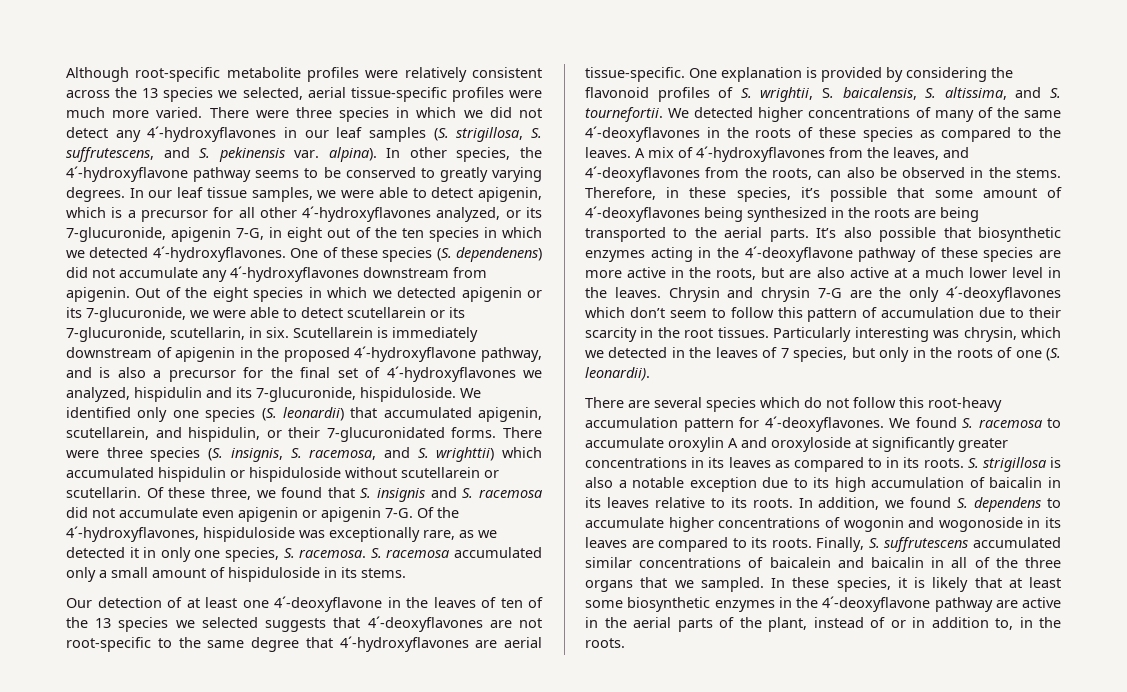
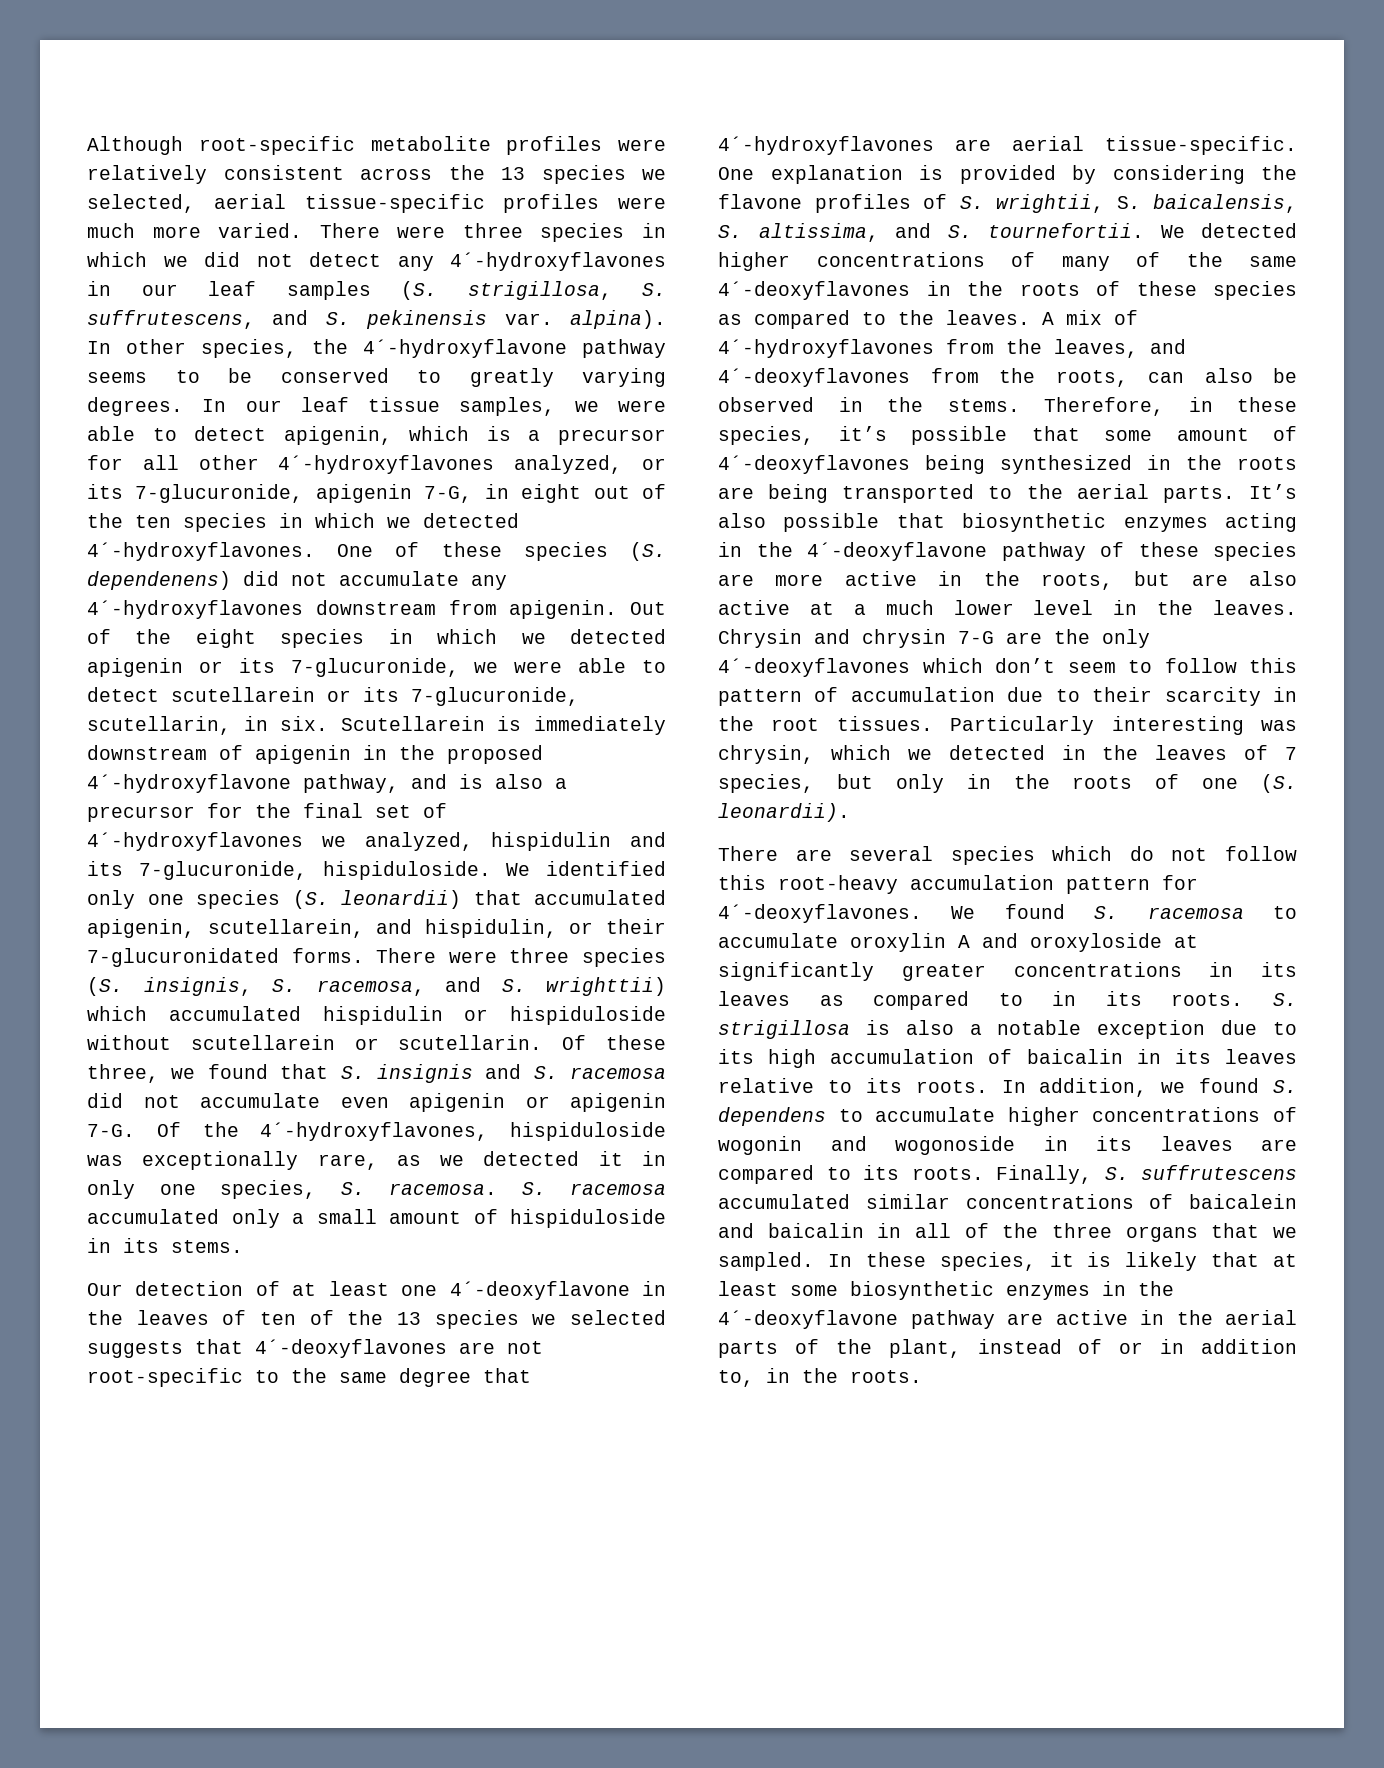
- One explanation is provided by considering the flavonoid profiles of S. wrightii, S. baicalensis, S. altissima, and S. tournefortii.
+ One explanation is provided by considering the flavone profiles of S. wrightii, S. baicalensis, S. altissima, and S. tournefortii.

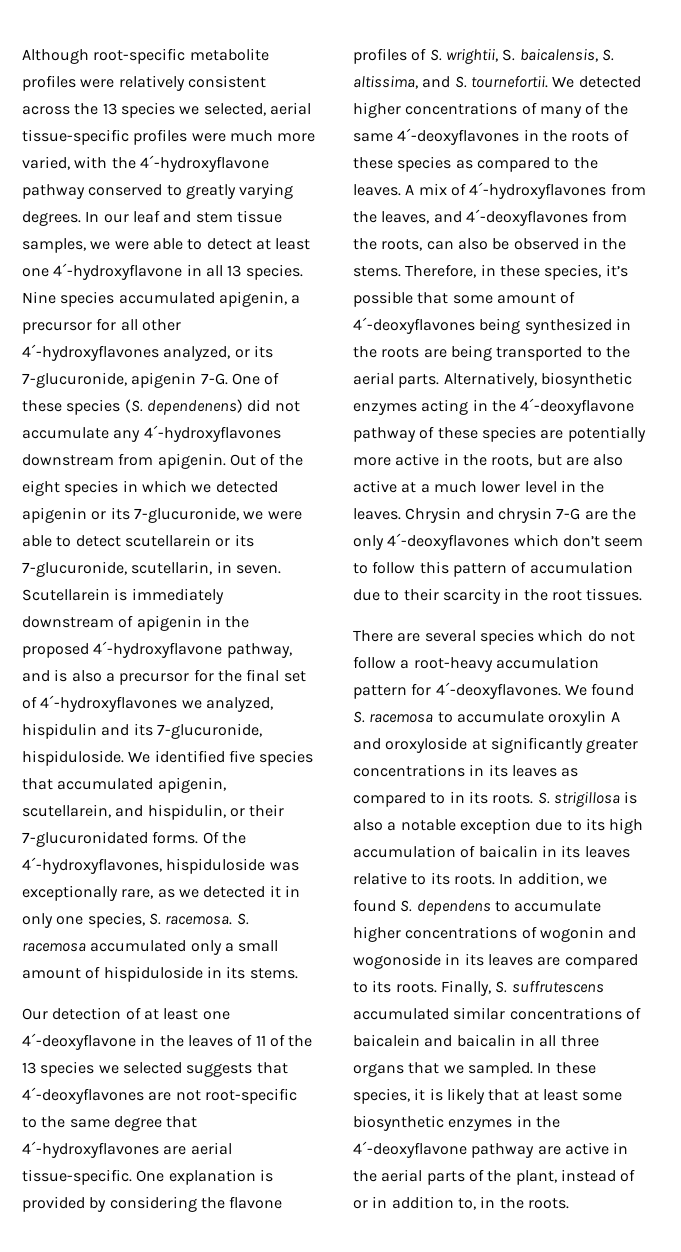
- Although root-specific metabolite profiles were relatively consistent across the 13 species we selected, aerial tissue-specific profiles were much more varied. There were three species in which we did not detect any 4´-hydroxyflavones in our leaf samples (S. strigillosa, S. suffrutescens, and S. pekinensis var. alpina). In other species, the 4´-hydroxyflavone pathway seems to be conserved to greatly varying degrees.
+ Although root-specific metabolite profiles were relatively consistent across the 13 species we selected, aerial tissue-specific profiles were much more varied, with the 4´-hydroxyflavone pathway conserved to greatly varying degrees.
- In our leaf tissue samples, we were able to detect apigenin, which is a precursor for all other 4´-hydroxyflavones analyzed, or its 7-glucuronide, apigenin 7-G, in eight out of the ten species in which we detected 4´-hydroxyflavones.
+ In our leaf and stem tissue samples, we were able to detect at least one 4´-hydroxyflavone in all 13 species. Nine species accumulated apigenin, a precursor for all other 4´-hydroxyflavones analyzed, or its 7-glucuronide, apigenin 7-G.
- Out of the eight species in which we detected apigenin or its 7-glucuronide, we were able to detect scutellarein or its 7-glucuronide, scutellarin, in six.
+ Out of the eight species in which we detected apigenin or its 7-glucuronide, we were able to detect scutellarein or its 7-glucuronide, scutellarin, in seven.
- We identified only one species (S. leonardii) that accumulated apigenin, scutellarein, and hispidulin, or their 7-glucuronidated forms.
+ We identified five species that accumulated apigenin, scutellarein, and hispidulin, or their 7-glucuronidated forms.
- There were three species (S. insignis, S. racemosa, and S. wrighttii) which accumulated hispidulin or hispiduloside without scutellarein or scutellarin. Of these three, we found that S. insignis and S. racemosa did not accumulate even apigenin or apigenin 7-G.
- Our detection of at least one 4´-deoxyflavone in the leaves of ten of the 13 species we selected suggests that 4´-deoxyflavones are not root-specific to the same degree that 4´-hydroxyflavones are aerial tissue-specific.
+ Our detection of at least one 4´-deoxyflavone in the leaves of 11 of the 13 species we selected suggests that 4´-deoxyflavones are not root-specific to the same degree that 4´-hydroxyflavones are aerial tissue-specific.
- It’s also possible that biosynthetic enzymes acting in the 4´-deoxyflavone pathway of these species are more active in the roots, but are also active at a much lower level in the leaves.
+ Alternatively, biosynthetic enzymes acting in the 4´-deoxyflavone pathway of these species are potentially more active in the roots, but are also active at a much lower level in the leaves.
- Particularly interesting was chrysin, which we detected in the leaves of 7 species, but only in the roots of one (S. leonardii).
- There are several species which do not follow this root-heavy accumulation pattern for 4´-deoxyflavones.
+ There are several species which do not follow a root-heavy accumulation pattern for 4´-deoxyflavones.
- Finally, S. suffrutescens accumulated similar concentrations of baicalein and baicalin in all of the three organs that we sampled.
+ Finally, S. suffrutescens accumulated similar concentrations of baicalein and baicalin in all three organs that we sampled.

